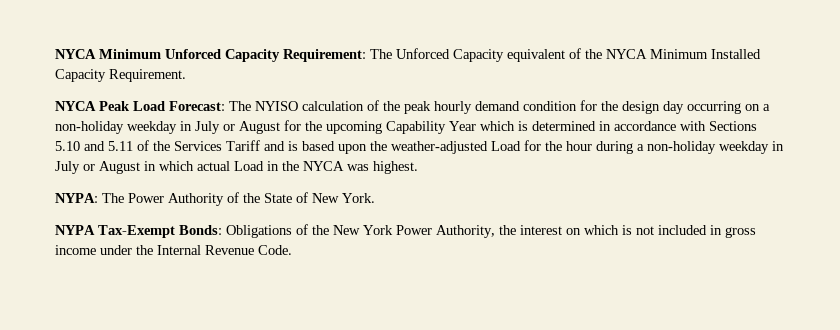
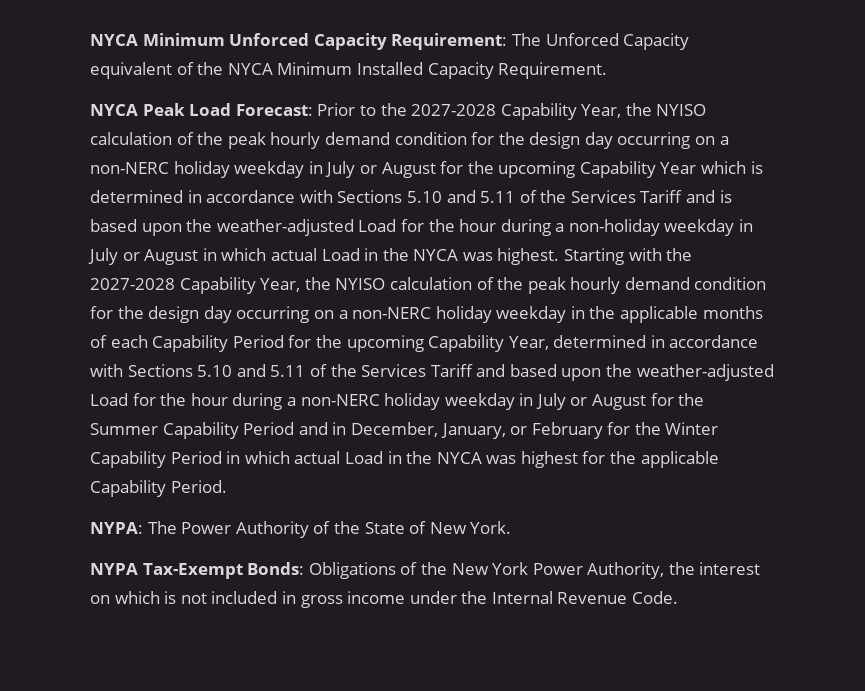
- The NYISO calculation of the peak hourly demand condition for the design day occurring on a non-holiday weekday in July or August for the upcoming Capability Year which is determined in accordance with Sections 5.10 and 5.11 of the Services Tariff and is based upon the weather-adjusted Load for the hour during a non-holiday weekday in July or August in which actual Load in the NYCA was highest.
+ Prior to the 2027-2028 Capability Year, the NYISO calculation of the peak hourly demand condition for the design day occurring on a non-NERC holiday weekday in July or August for the upcoming Capability Year which is determined in accordance with Sections 5.10 and 5.11 of the Services Tariff and is based upon the weather-adjusted Load for the hour during a non-holiday weekday in July or August in which actual Load in the NYCA was highest. Starting with the 2027-2028 Capability Year, the NYISO calculation of the peak hourly demand condition for the design day occurring on a non-NERC holiday weekday in the applicable months of each Capability Period for the upcoming Capability Year, determined in accordance with Sections 5.10 and 5.11 of the Services Tariff and based upon the weather-adjusted Load for the hour during a non-NERC holiday weekday in July or August for the Summer Capability Period and in December, January, or February for the Winter Capability Period in which actual Load in the NYCA was highest for the applicable Capability Period.

